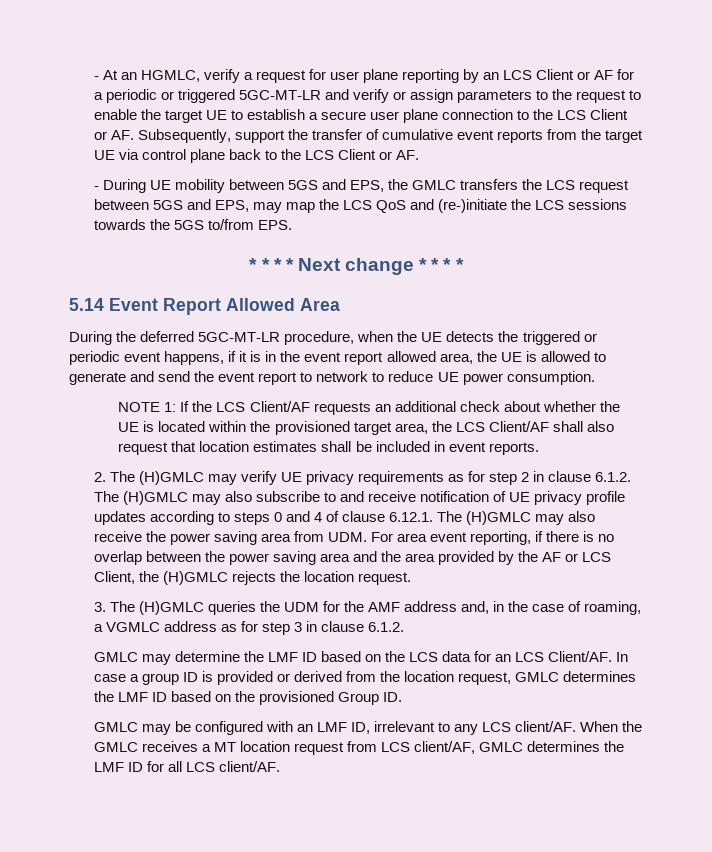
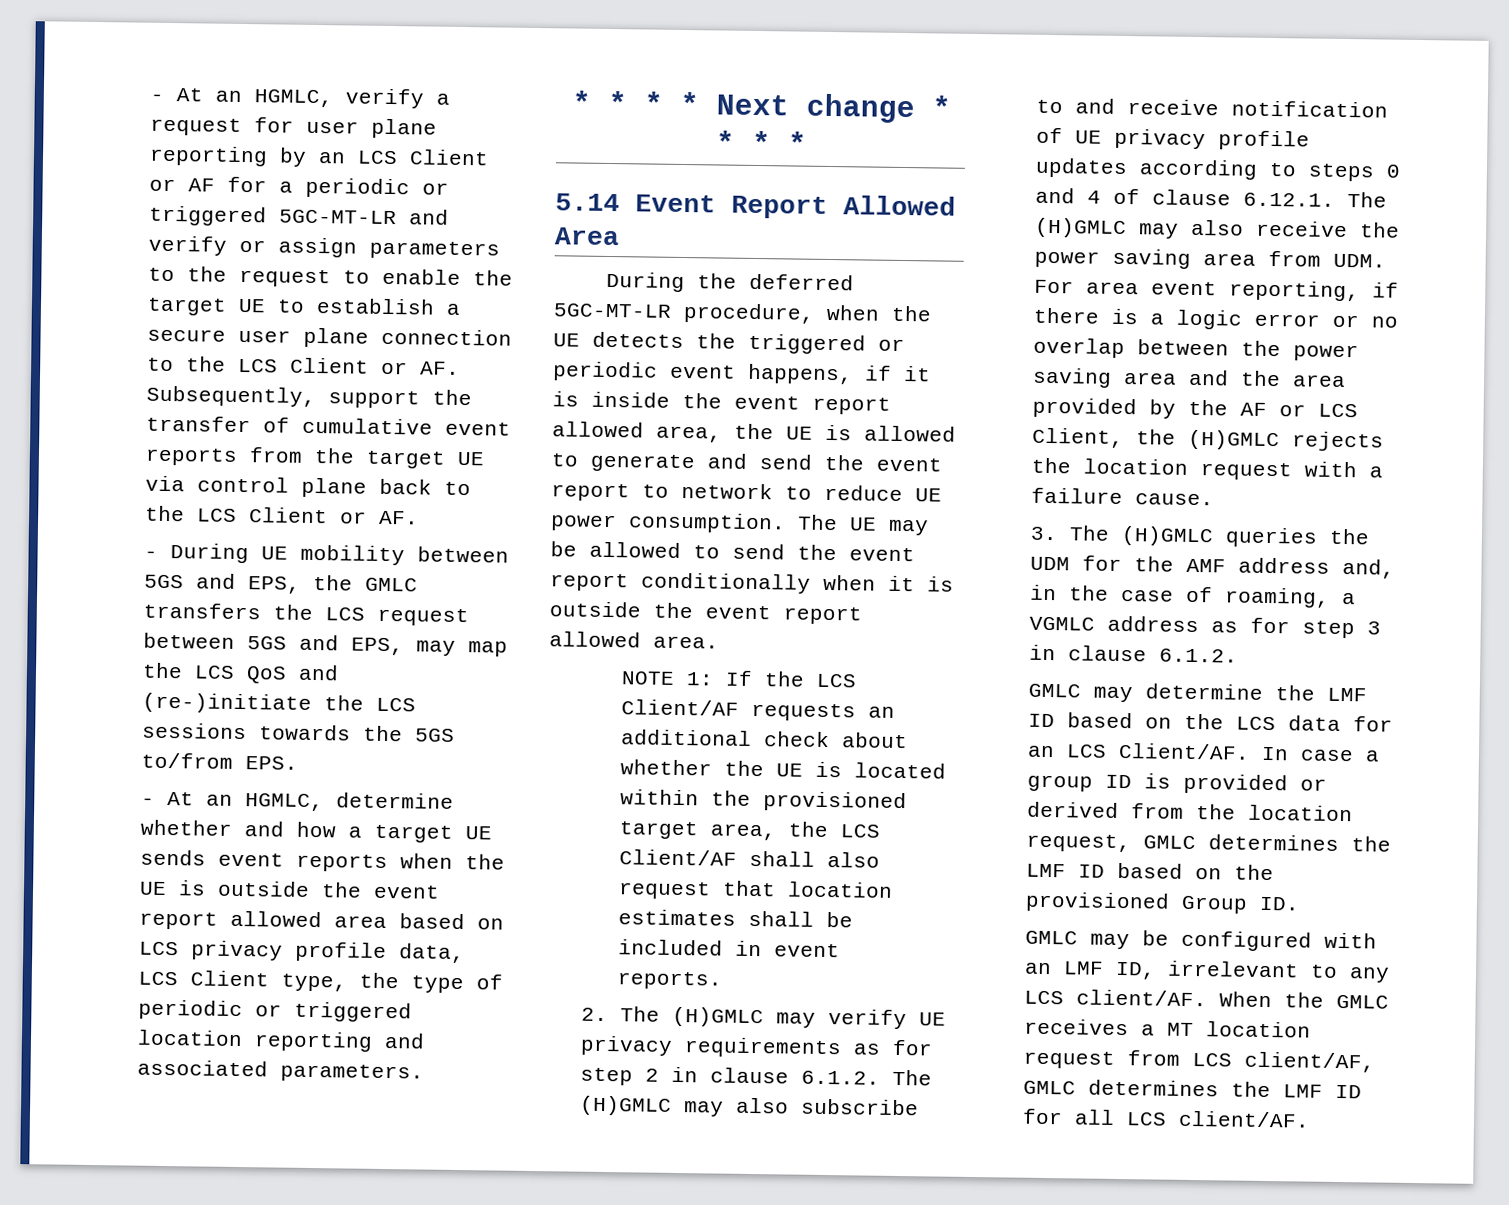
+ - At an HGMLC, determine whether and how a target UE sends event reports when the UE is outside the event report allowed area based on LCS privacy profile data, LCS Client type, the type of periodic or triggered location reporting and associated parameters.
- During the deferred 5GC-MT-LR procedure, when the UE detects the triggered or periodic event happens, if it is in the event report allowed area, the UE is allowed to generate and send the event report to network to reduce UE power consumption.
+ During the deferred 5GC-MT-LR procedure, when the UE detects the triggered or periodic event happens, if it is inside the event report allowed area, the UE is allowed to generate and send the event report to network to reduce UE power consumption. The UE may be allowed to send the event report conditionally when it is outside the event report allowed area.
- 2. The (H)GMLC may verify UE privacy requirements as for step 2 in clause 6.1.2. The (H)GMLC may also subscribe to and receive notification of UE privacy profile updates according to steps 0 and 4 of clause 6.12.1. The (H)GMLC may also receive the power saving area from UDM. For area event reporting, if there is no overlap between the power saving area and the area provided by the AF or LCS Client, the (H)GMLC rejects the location request.
+ 2. The (H)GMLC may verify UE privacy requirements as for step 2 in clause 6.1.2. The (H)GMLC may also subscribe to and receive notification of UE privacy profile updates according to steps 0 and 4 of clause 6.12.1. The (H)GMLC may also receive the power saving area from UDM. For area event reporting, if there is a logic error or no overlap between the power saving area and the area provided by the AF or LCS Client, the (H)GMLC rejects the location request with a failure cause.

